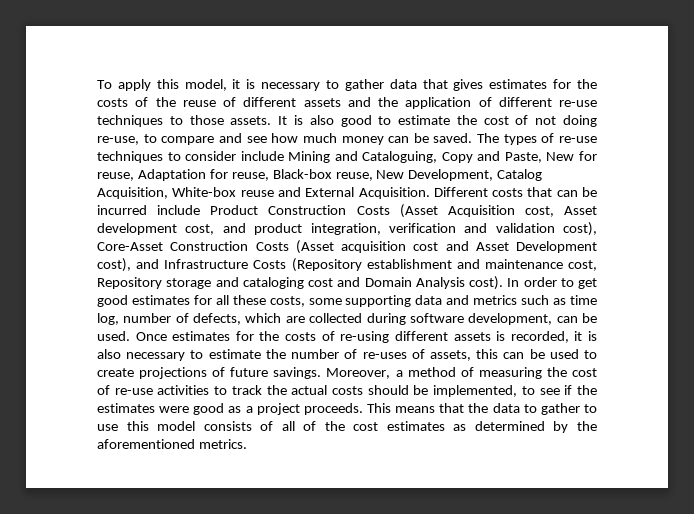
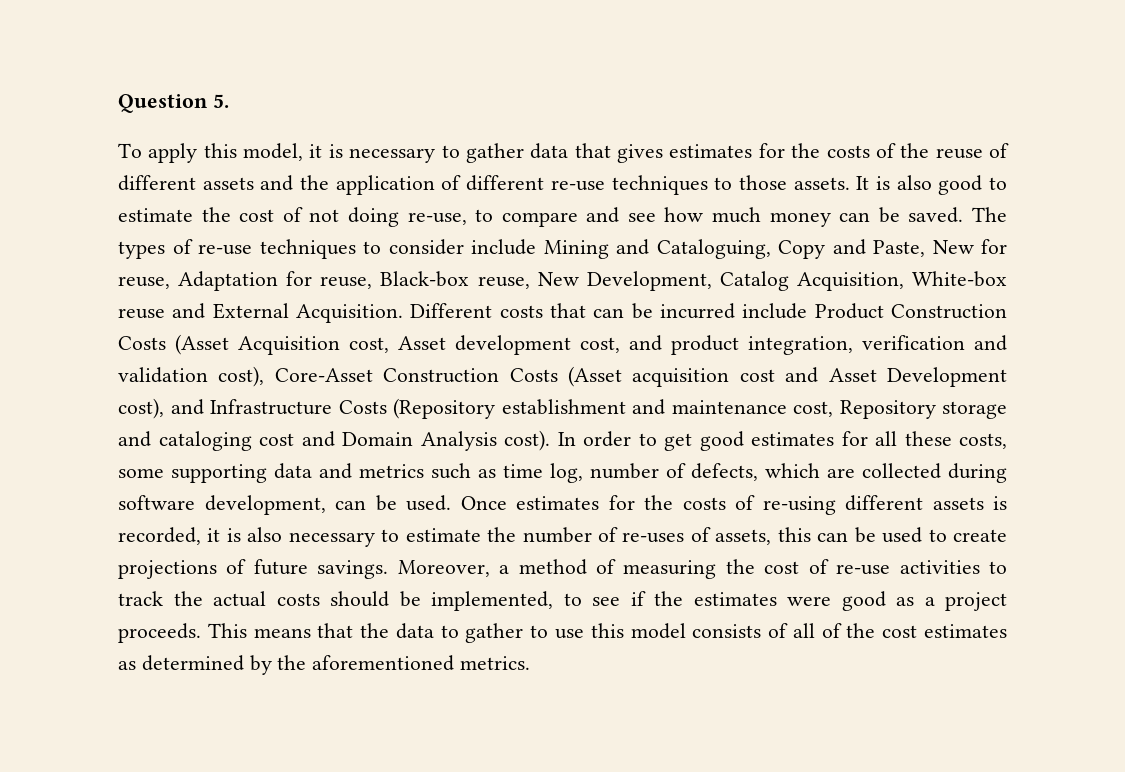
+ Question 5.

